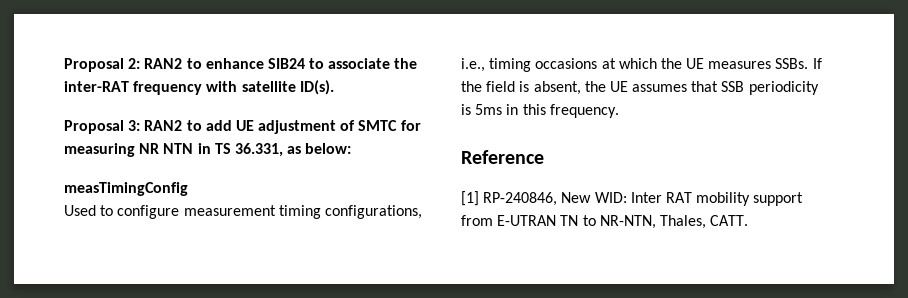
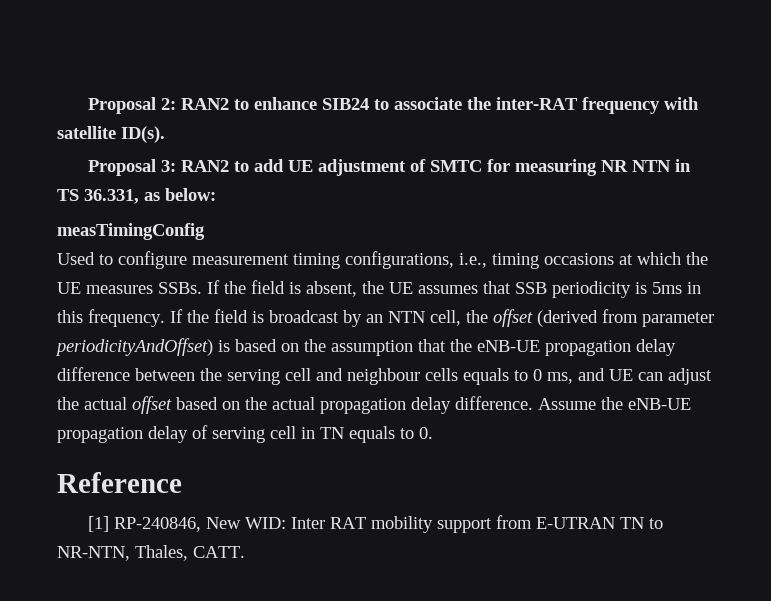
+ If the field is broadcast by an NTN cell, the offset (derived from parameter periodicityAndOffset) is based on the assumption that the eNB-UE propagation delay difference between the serving cell and neighbour cells equals to 0 ms, and UE can adjust the actual offset based on the actual propagation delay difference. Assume the eNB-UE propagation delay of serving cell in TN equals to 0.

